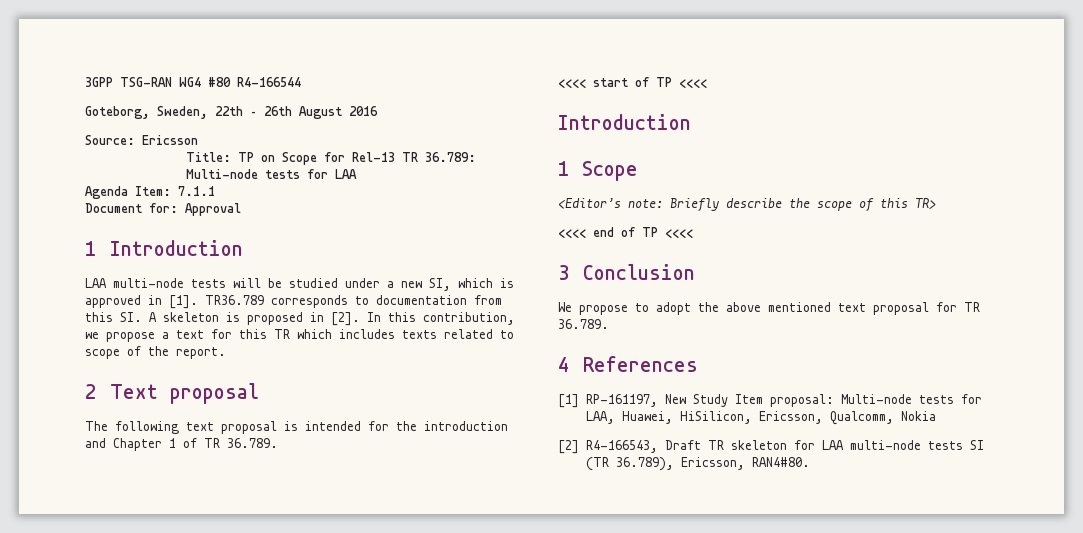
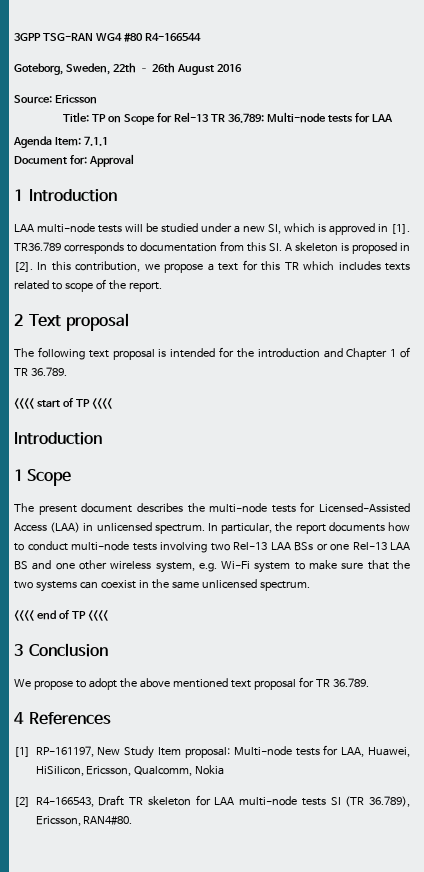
- <Editor’s note: Briefly describe the scope of this TR>
+ The present document describes the multi-node tests for Licensed-Assisted Access (LAA) in unlicensed spectrum. In particular, the report documents how to conduct multi-node tests involving two Rel-13 LAA BSs or one Rel-13 LAA BS and one other wireless system, e.g. Wi-Fi system to make sure that the two systems can coexist in the same unlicensed spectrum.

